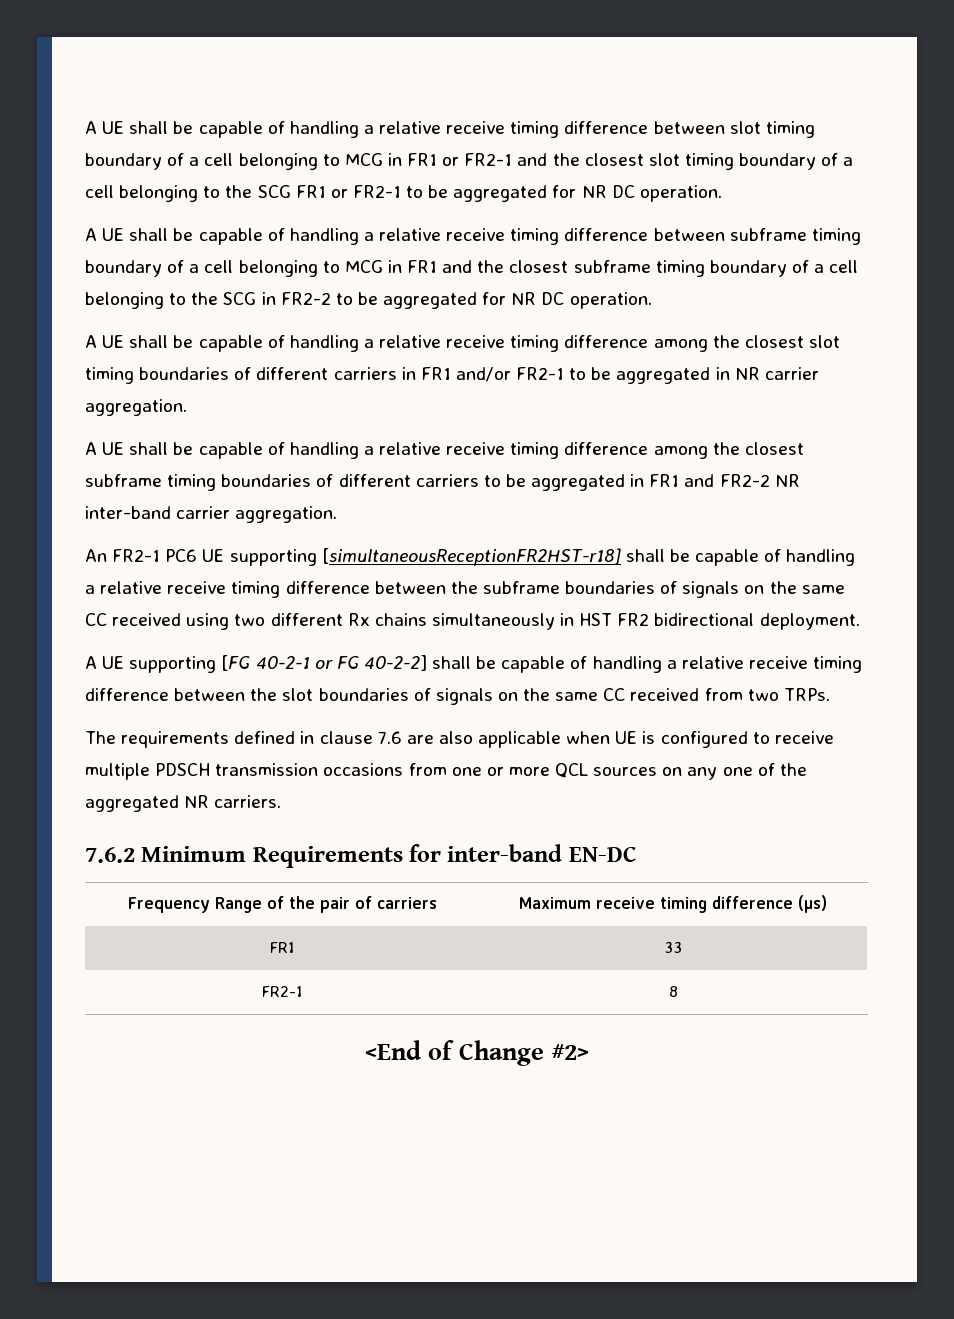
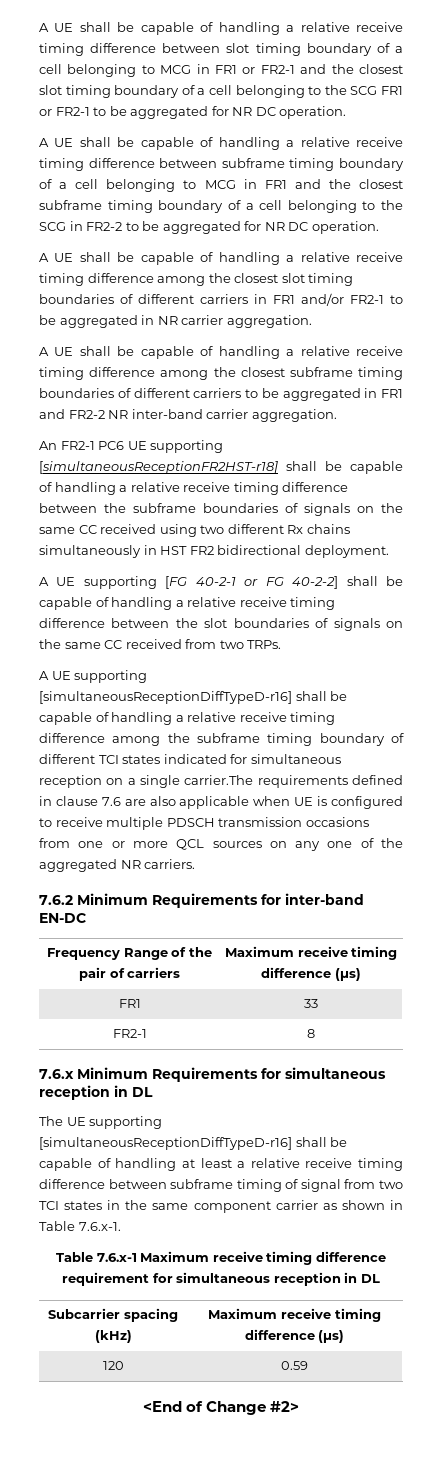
- The requirements defined in clause 7.6 are also applicable when UE is configured to receive multiple PDSCH transmission occasions from one or more QCL sources on any one of the aggregated NR carriers.
+ A UE supporting [simultaneousReceptionDiffTypeD-r16] shall be capable of handling a relative receive timing difference among the subframe timing boundary of different TCI states indicated for simultaneous reception on a single carrier.The requirements defined in clause 7.6 are also applicable when UE is configured to receive multiple PDSCH transmission occasions from one or more QCL sources on any one of the aggregated NR carriers.
+ 7.6.x Minimum Requirements for simultaneous reception in DL
+ The UE supporting [simultaneousReceptionDiffTypeD-r16] shall be capable of handling at least a relative receive timing difference between subframe timing of signal from two TCI states in the same component carrier as shown in Table 7.6.x-1.
+ Table 7.6.x-1 Maximum receive timing difference requirement for simultaneous reception in DL
+ Subcarrier spacing (kHz) | Maximum receive timing difference (µs)
+ 120 | 0.59

